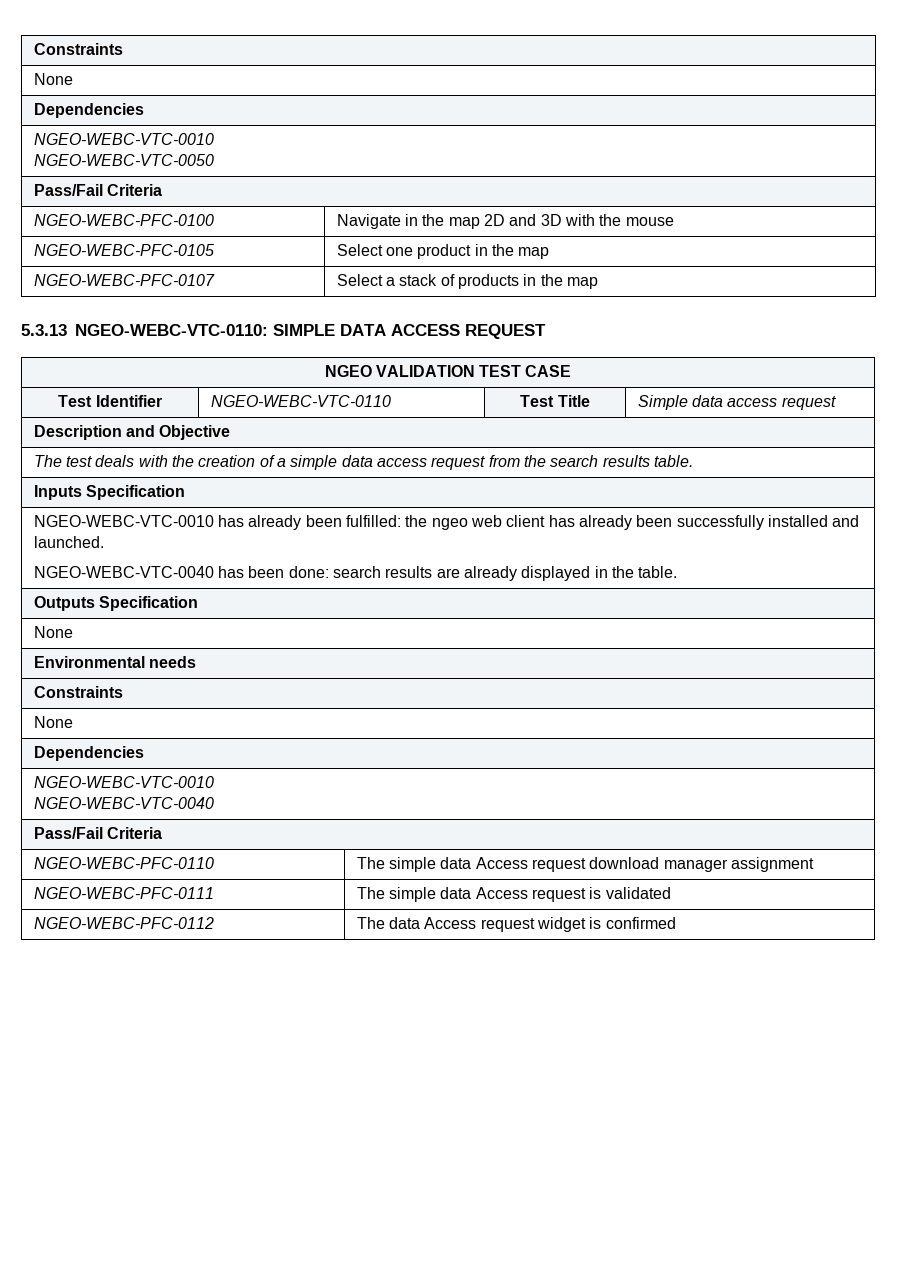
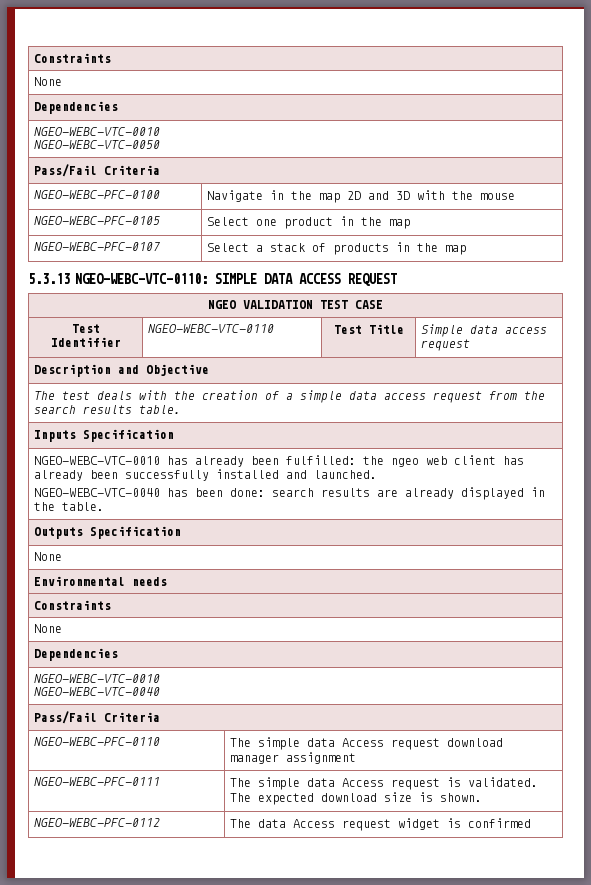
- NGEO-WEBC-PFC-0111 | The simple data Access request is validated
+ NGEO-WEBC-PFC-0111 | The simple data Access request is validated. The expected download size is shown.

